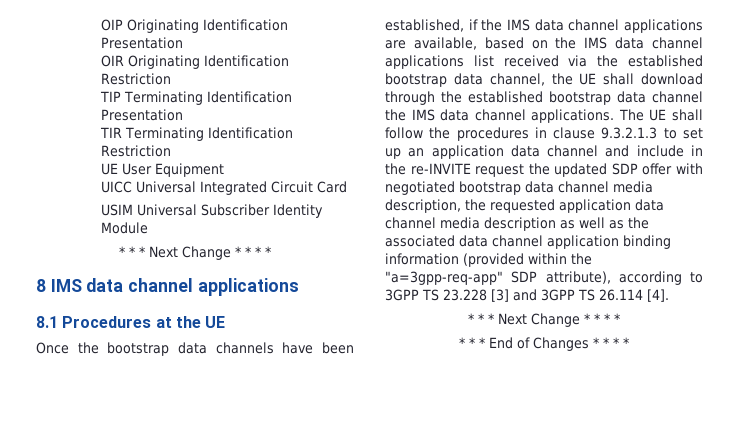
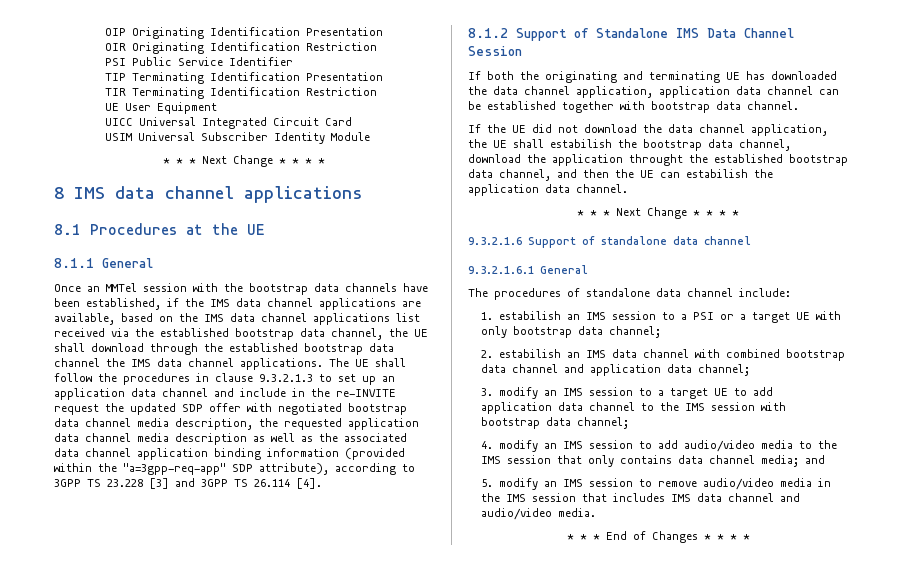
+ PSI Public Service Identifier
+ 8.1.1 General
- Once the bootstrap data channels have been established, if the IMS data channel applications are available, based on the IMS data channel applications list received via the established bootstrap data channel, the UE shall download through the established bootstrap data channel the IMS data channel applications.
+ Once an MMTel session with the bootstrap data channels have been established, if the IMS data channel applications are available, based on the IMS data channel applications list received via the established bootstrap data channel, the UE shall download through the established bootstrap data channel the IMS data channel applications.
  The UE shall follow the procedures in clause 9.3.2.1.3 to set up an application data channel and include in the re-INVITE request the updated SDP offer with negotiated bootstrap data channel media description, the requested application data channel media description as well as the associated data channel application binding information (provided within the "a=3gpp-req-app" SDP attribute), according to 3GPP TS 23.228 [3] and 3GPP TS 26.114 [4].
+ 8.1.2 Support of Standalone IMS Data Channel Session
+ If both the originating and terminating UE has downloaded the data channel application, application data channel can be established together with bootstrap data channel.
+ If the UE did not download the data channel application, the UE shall estabilish the bootstrap data channel, download the application throught the established bootstrap data channel, and then the UE can estabilish the application data channel.
  * * * Next Change * * * *
+ 9.3.2.1.6 Support of standalone data channel
+ 9.3.2.1.6.1 General
+ The procedures of standalone data channel include:
+ 1. estabilish an IMS session to a PSI or a target UE with only bootstrap data channel;
+ 2. estabilish an IMS data channel with combined bootstrap data channel and application data channel;
+ 3. modify an IMS session to a target UE to add application data channel to the IMS session with bootstrap data channel;
+ 4. modify an IMS session to add audio/video media to the IMS session that only contains data channel media; and
+ 5. modify an IMS session to remove audio/video media in the IMS session that includes IMS data channel and audio/video media.

